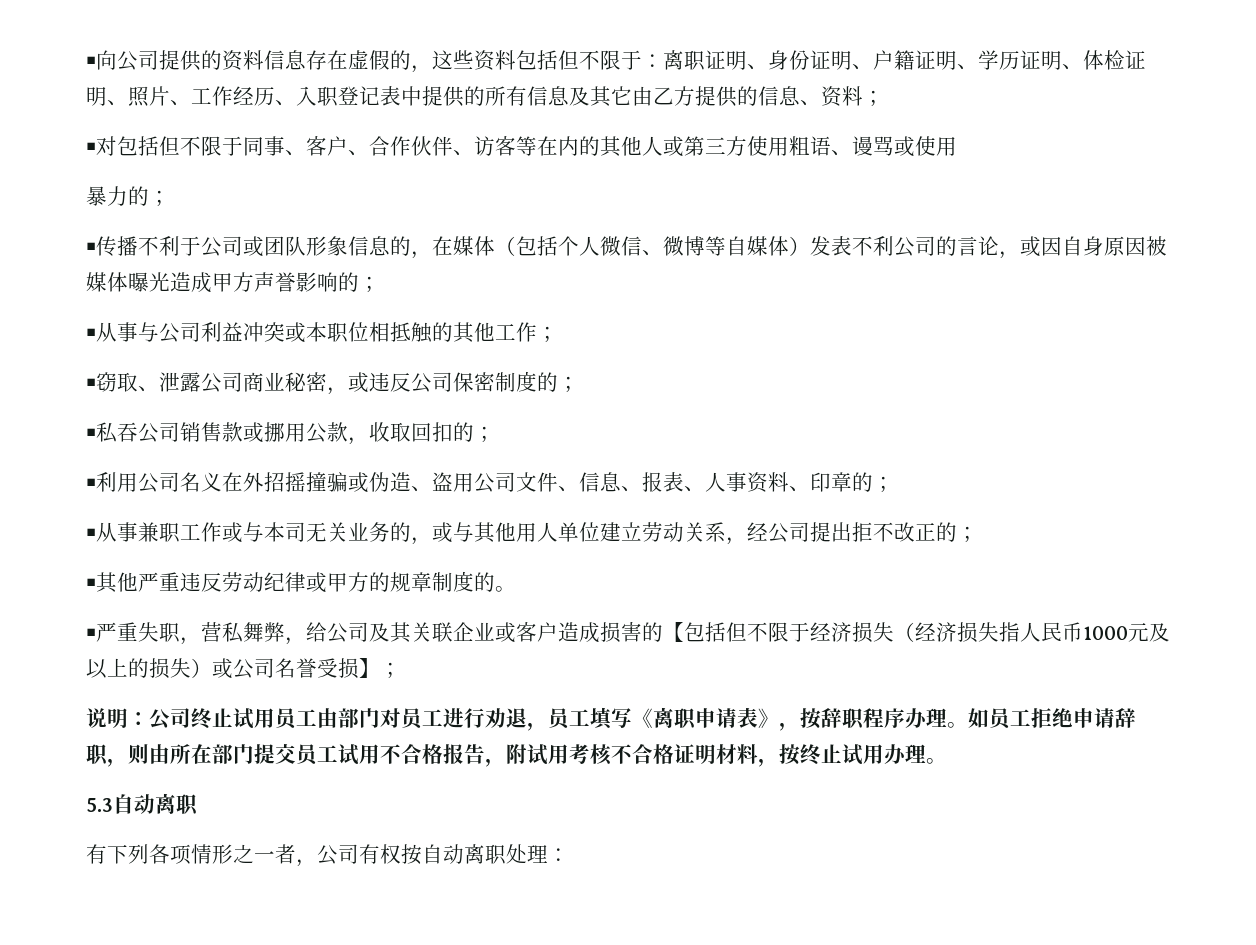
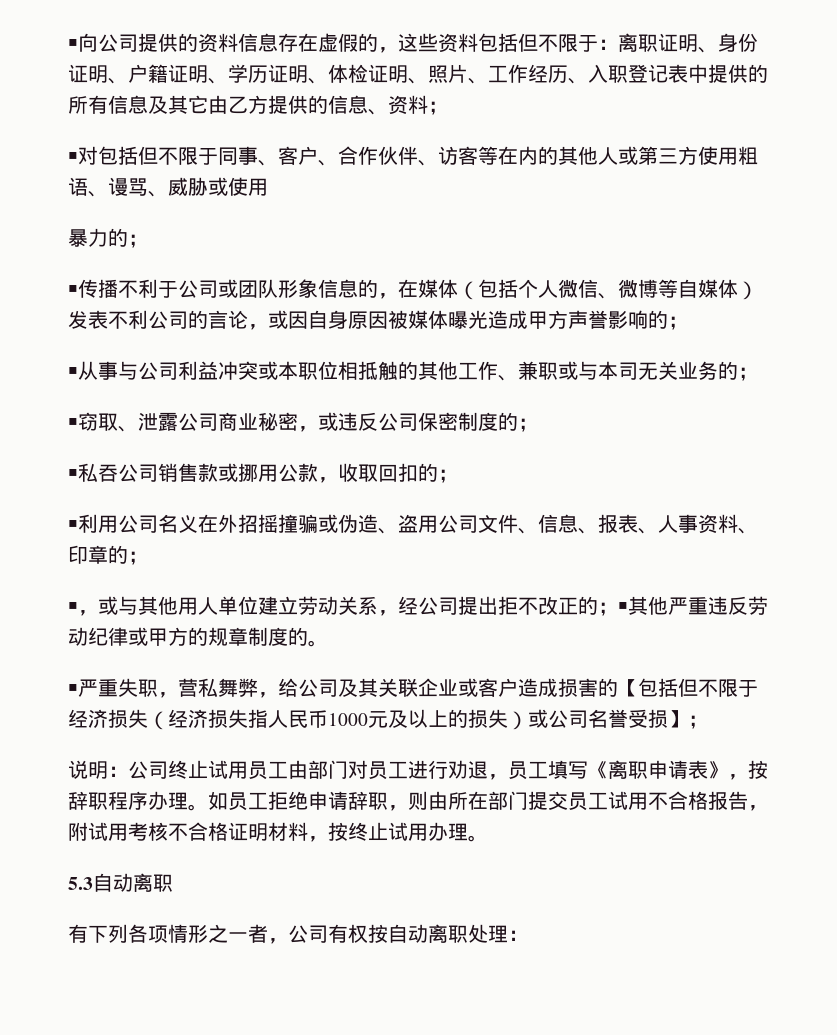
- ￭对包括但不限于同事、客户、合作伙伴、访客等在内的其他人或第三方使用粗语、谩骂或使用
+ ￭对包括但不限于同事、客户、合作伙伴、访客等在内的其他人或第三方使用粗语、谩骂、威胁或使用
- ￭从事与公司利益冲突或本职位相抵触的其他工作；
+ ￭从事与公司利益冲突或本职位相抵触的其他工作、兼职或与本司无关业务的；
- ￭从事兼职工作或与本司无关业务的，或与其他用人单位建立劳动关系，经公司提出拒不改正的；
- ￭其他严重违反劳动纪律或甲方的规章制度的。
+ ￭，或与其他用人单位建立劳动关系，经公司提出拒不改正的；￭其他严重违反劳动纪律或甲方的规章制度的。

